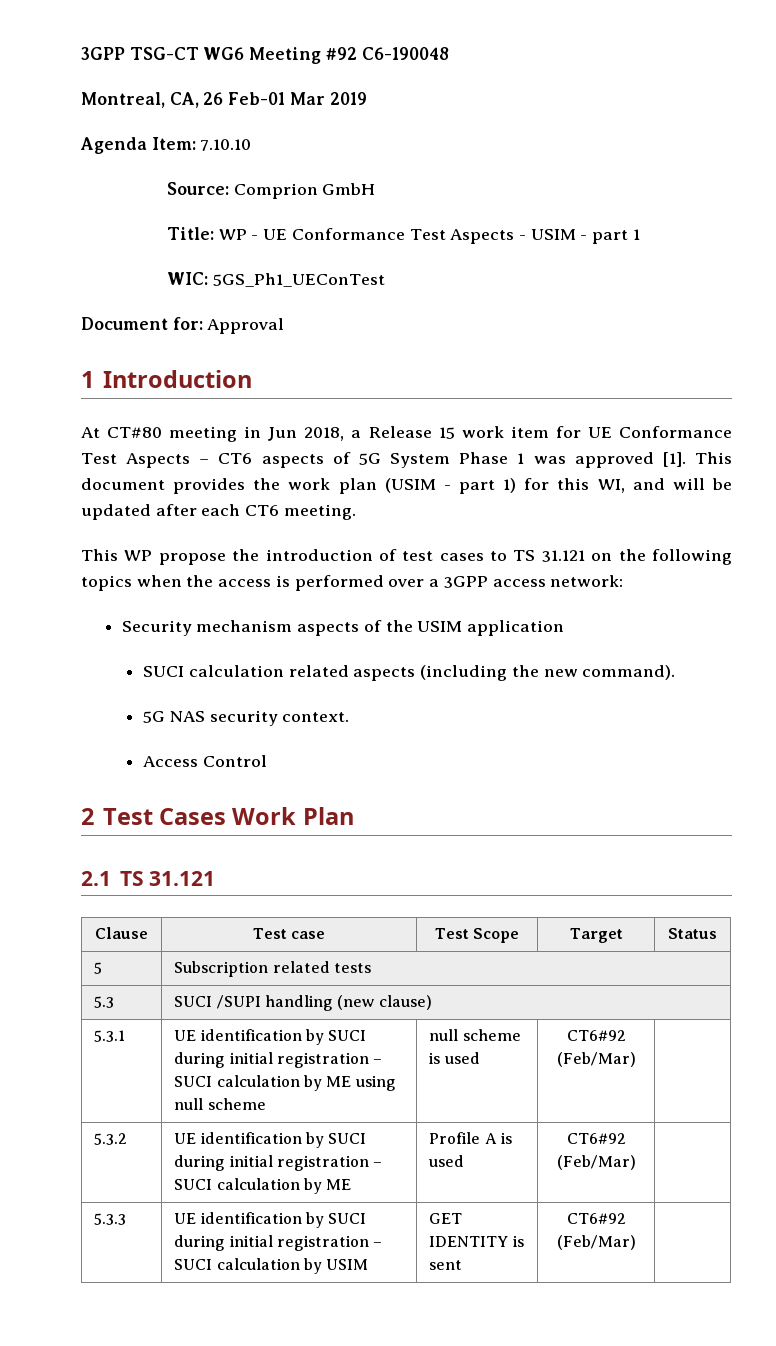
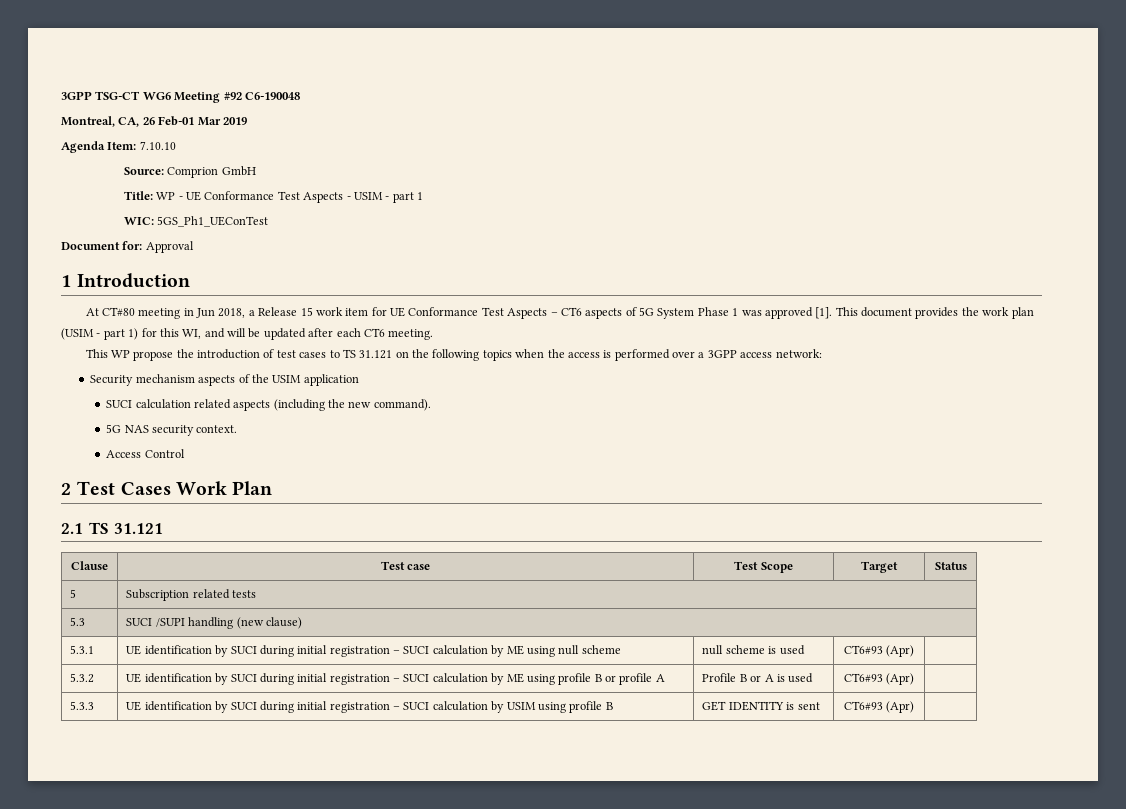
- 5.3.1 | UE identification by SUCI during initial registration – SUCI calculation by ME using null scheme | null scheme is used | CT6#92 (Feb/Mar) |
+ 5.3.1 | UE identification by SUCI during initial registration – SUCI calculation by ME using null scheme | null scheme is used | CT6#93 (Apr) |
- 5.3.2 | UE identification by SUCI during initial registration – SUCI calculation by ME | Profile A is used | CT6#92 (Feb/Mar) |
+ 5.3.2 | UE identification by SUCI during initial registration – SUCI calculation by ME using profile B or profile A | Profile B or A is used | CT6#93 (Apr) |
- 5.3.3 | UE identification by SUCI during initial registration – SUCI calculation by USIM | GET IDENTITY is sent | CT6#92 (Feb/Mar) |
+ 5.3.3 | UE identification by SUCI during initial registration – SUCI calculation by USIM using profile B | GET IDENTITY is sent | CT6#93 (Apr) |

